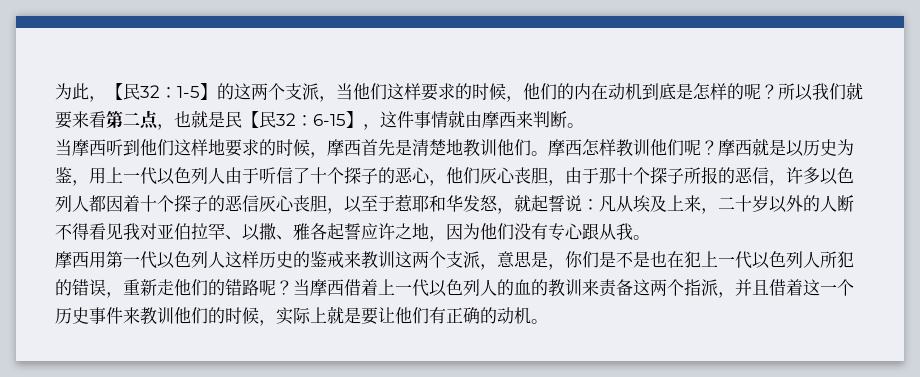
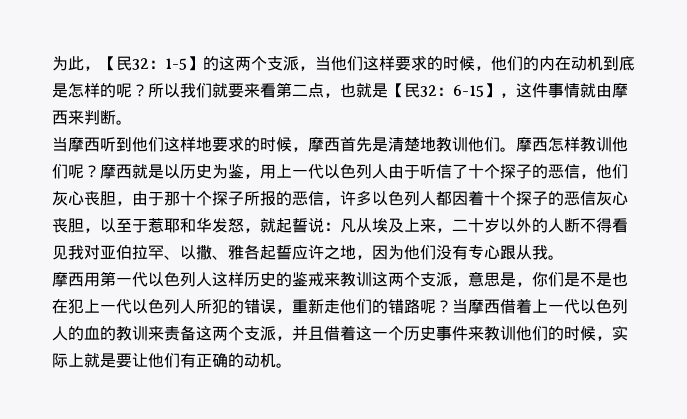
- 所以我们就要来看第二点，也就是民【民32：6-15】，这件事情就由摩西来判断。
+ 所以我们就要来看第二点，也就是【民32：6-15】，这件事情就由摩西来判断。
- 摩西就是以历史为鉴，用上一代以色列人由于听信了十个探子的恶心，他们灰心丧胆，由于那十个探子所报的恶信，许多以色列人都因着十个探子的恶信灰心丧胆，以至于惹耶和华发怒，就起誓说：
+ 摩西就是以历史为鉴，用上一代以色列人由于听信了十个探子的恶信，他们灰心丧胆，由于那十个探子所报的恶信，许多以色列人都因着十个探子的恶信灰心丧胆，以至于惹耶和华发怒，就起誓说：
- 当摩西借着上一代以色列人的血的教训来责备这两个指派，并且借着这一个历史事件来教训他们的时候，实际上就是要让他们有正确的动机。
+ 当摩西借着上一代以色列人的血的教训来责备这两个支派，并且借着这一个历史事件来教训他们的时候，实际上就是要让他们有正确的动机。

